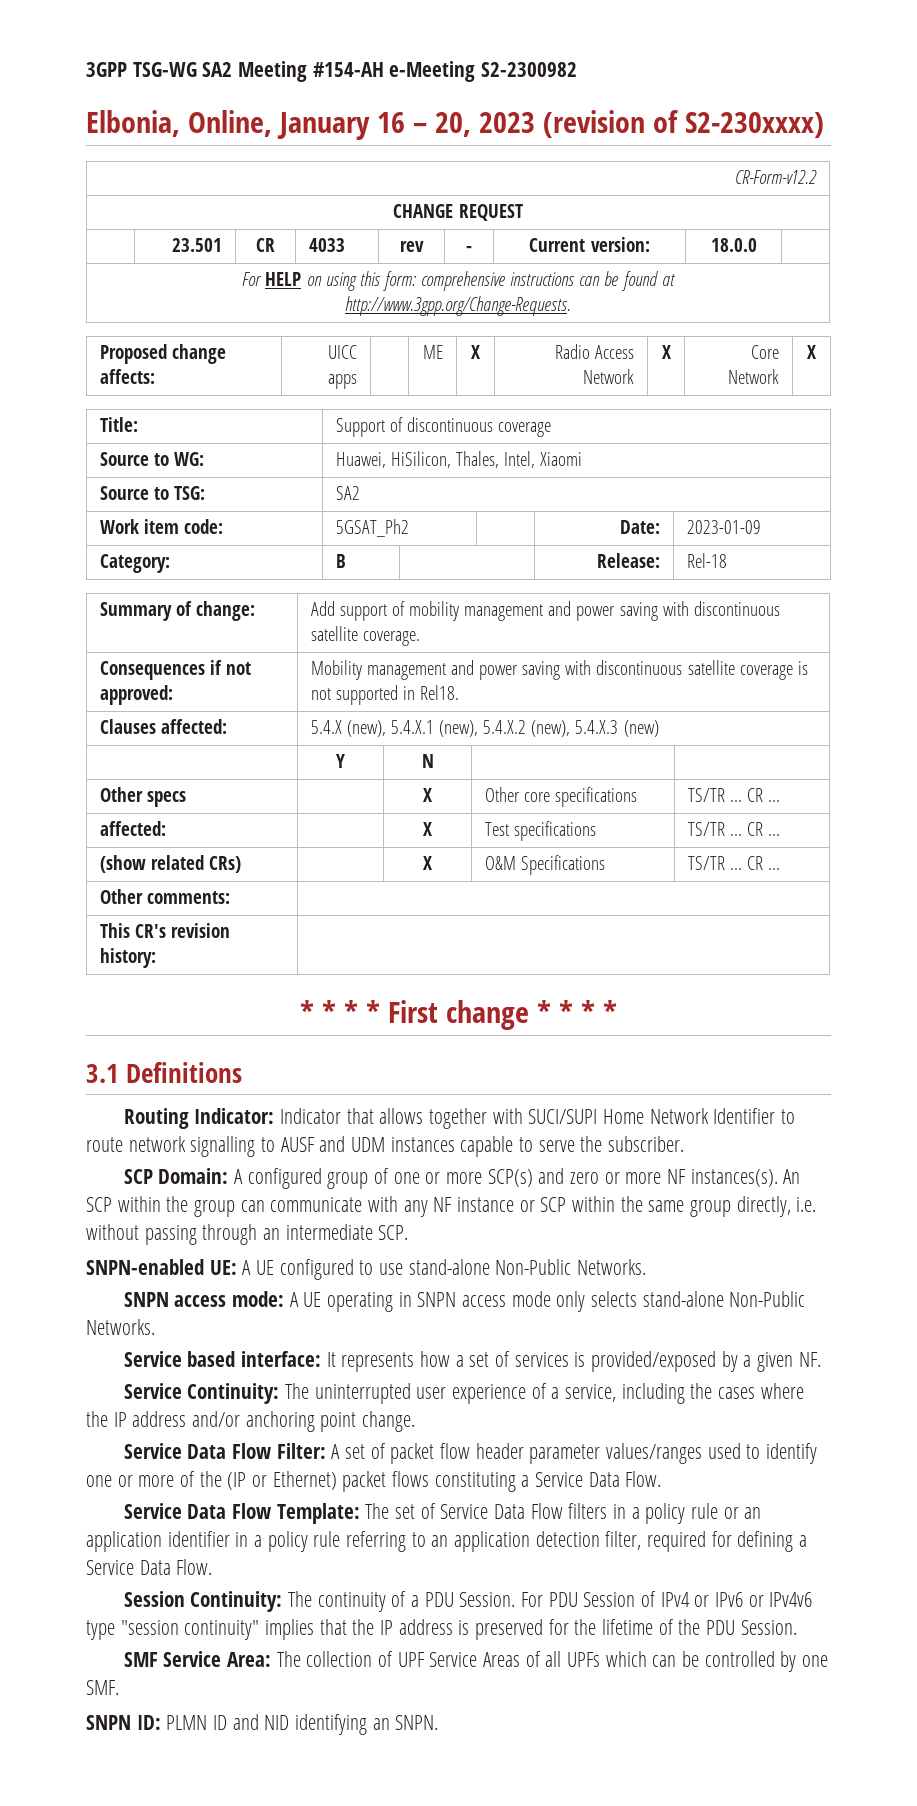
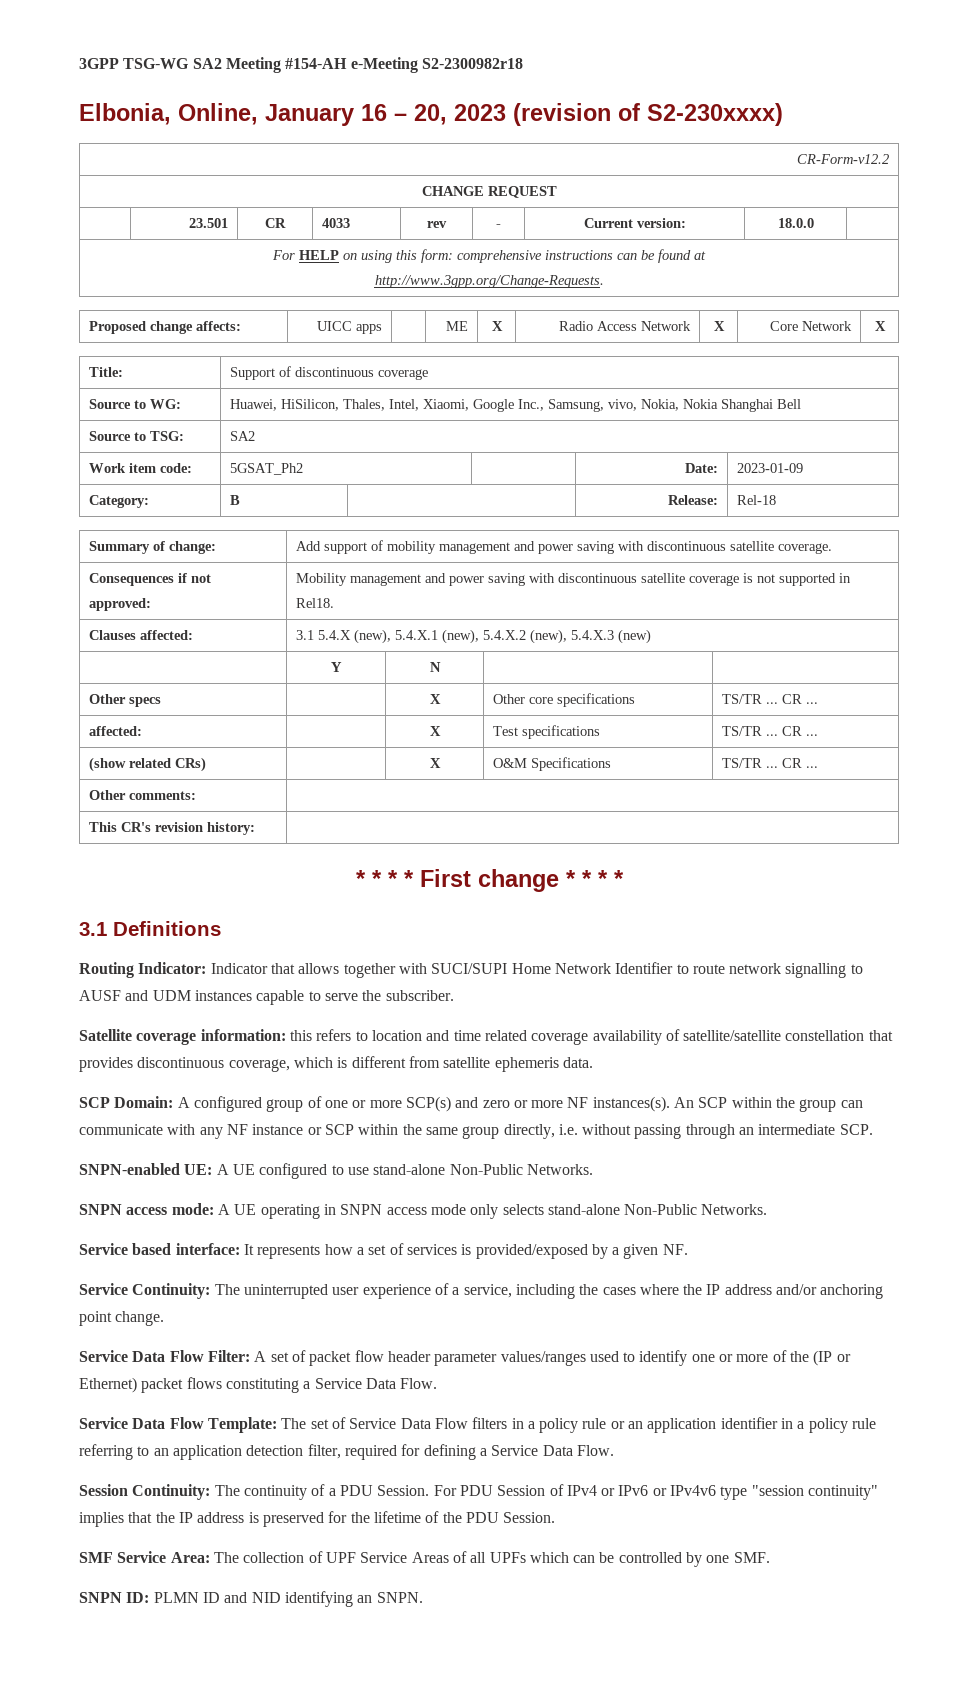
- 3GPP TSG-WG SA2 Meeting #154-AH e-Meeting S2-2300982
+ 3GPP TSG-WG SA2 Meeting #154-AH e-Meeting S2-2300982r18
- Source to WG: | Huawei, HiSilicon, Thales, Intel, Xiaomi
+ Source to WG: | Huawei, HiSilicon, Thales, Intel, Xiaomi, Google Inc., Samsung, vivo, Nokia, Nokia Shanghai Bell
- Clauses affected: | 5.4.X (new), 5.4.X.1 (new), 5.4.X.2 (new), 5.4.X.3 (new)
+ Clauses affected: | 3.1 5.4.X (new), 5.4.X.1 (new), 5.4.X.2 (new), 5.4.X.3 (new)
+ Satellite coverage information: this refers to location and time related coverage availability of satellite/satellite constellation that provides discontinuous coverage, which is different from satellite ephemeris data.

